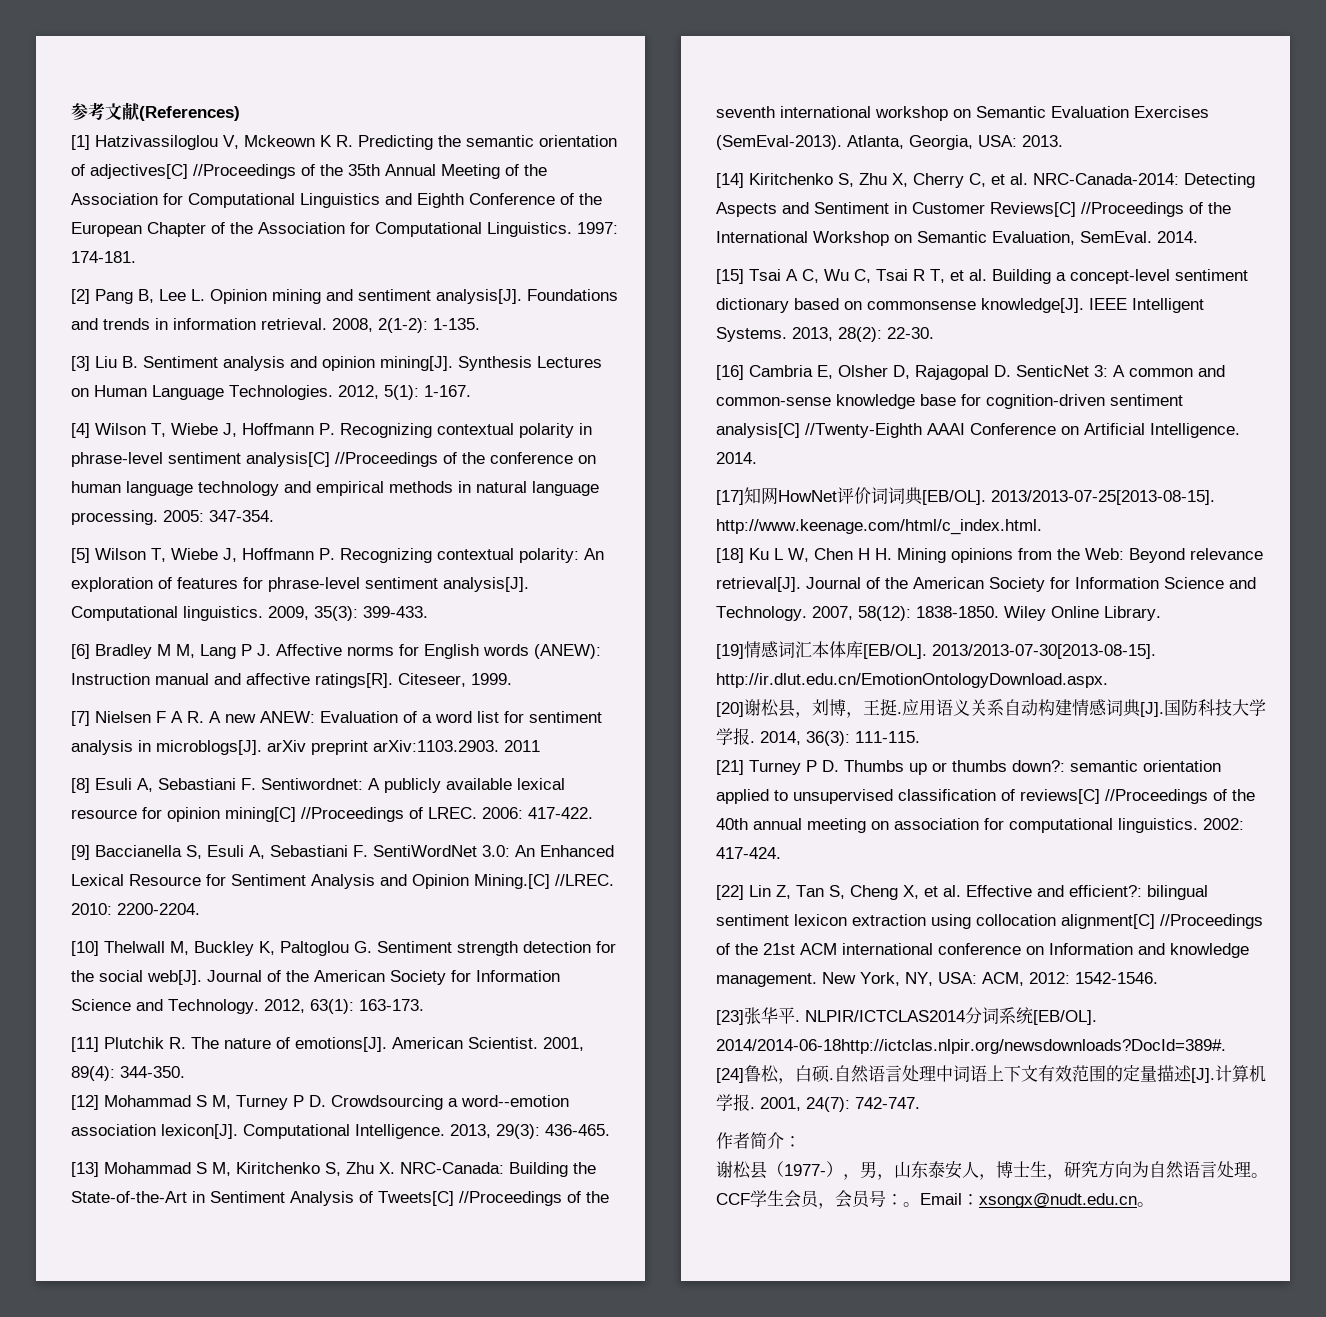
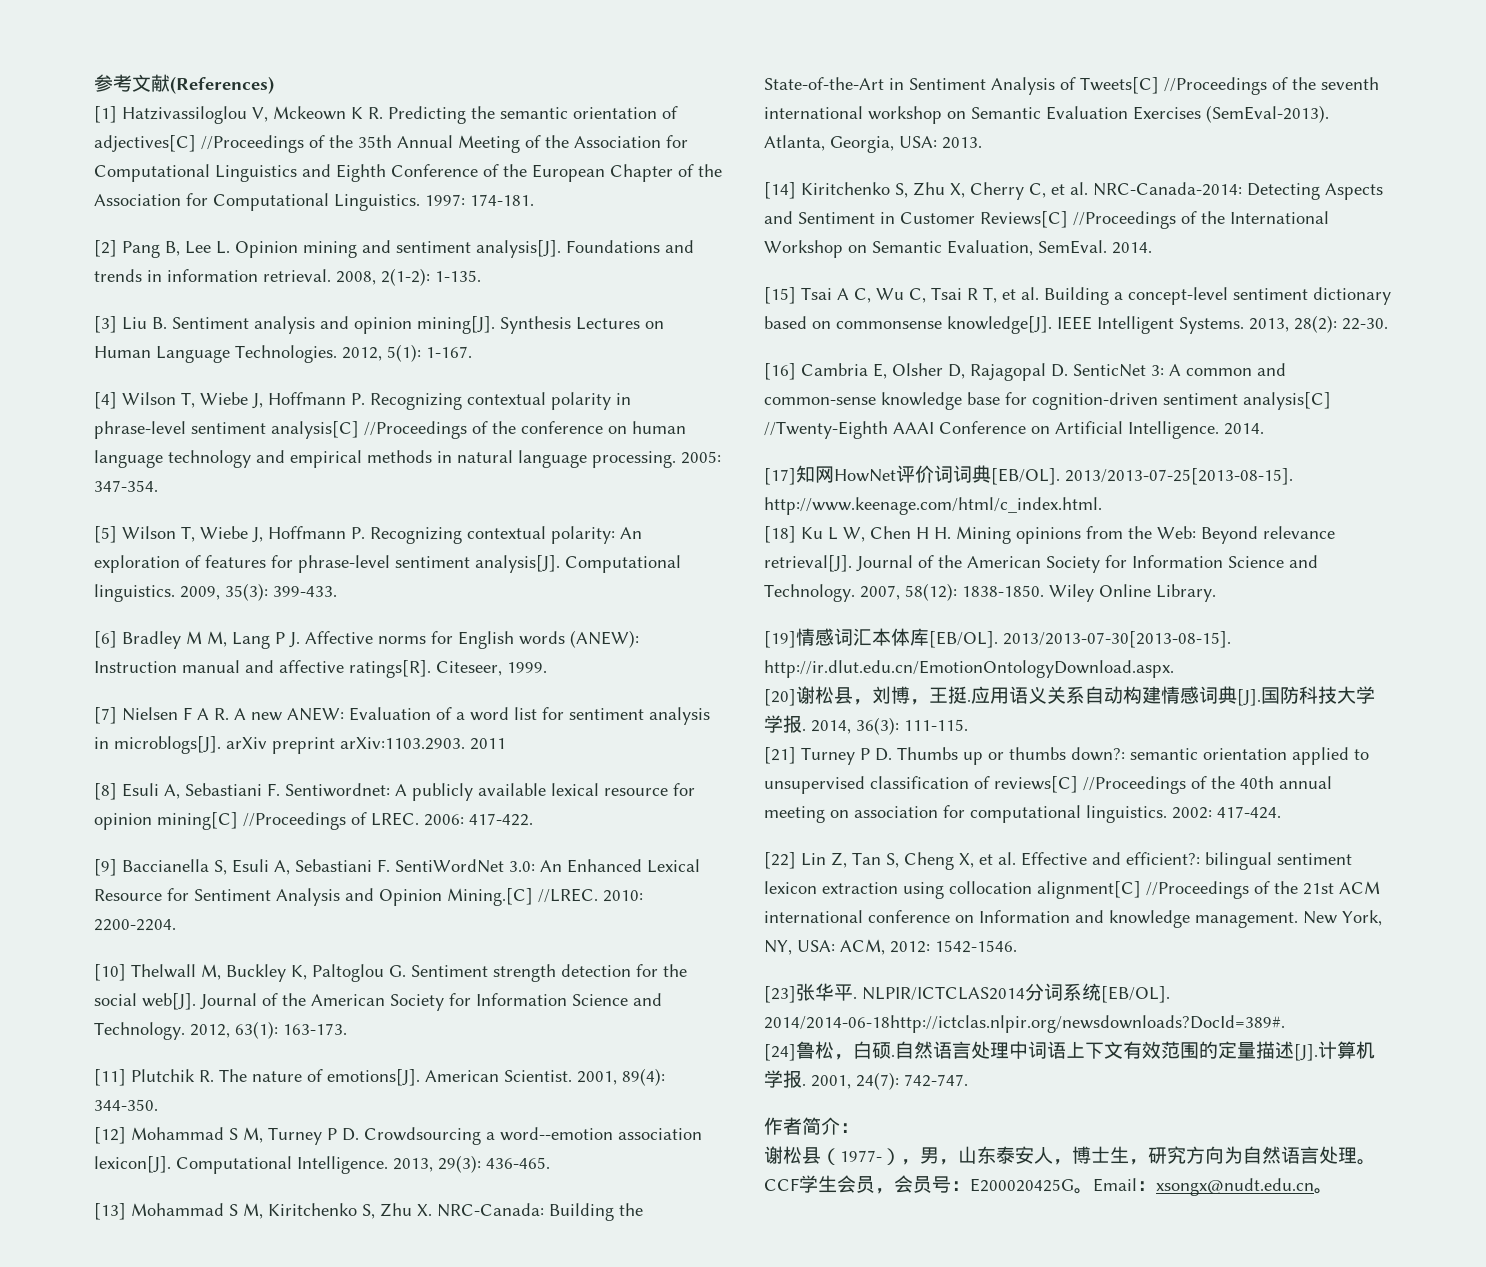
- CCF学生会员，会员号：。
+ CCF学生会员，会员号：E200020425G。

